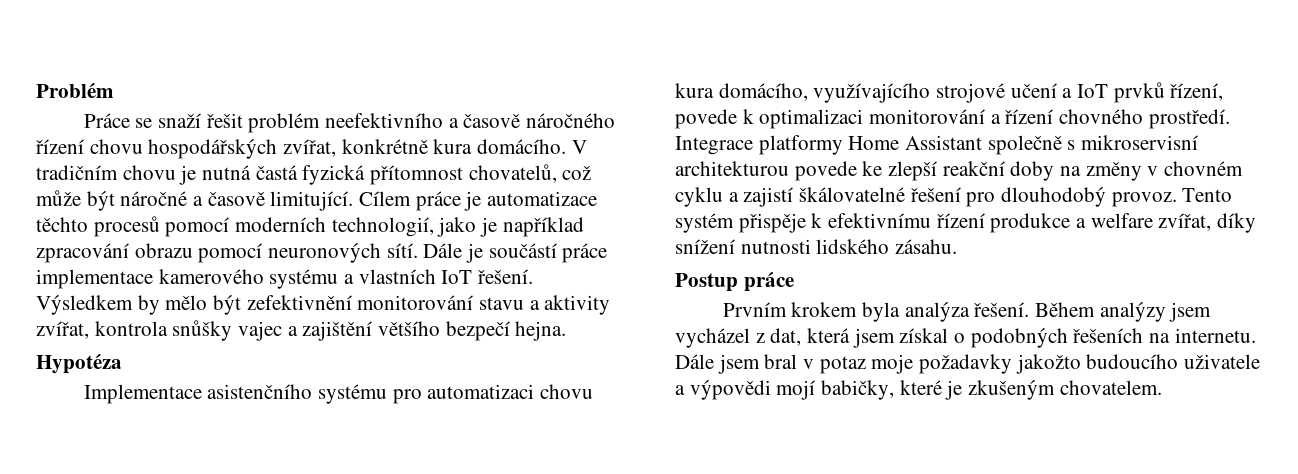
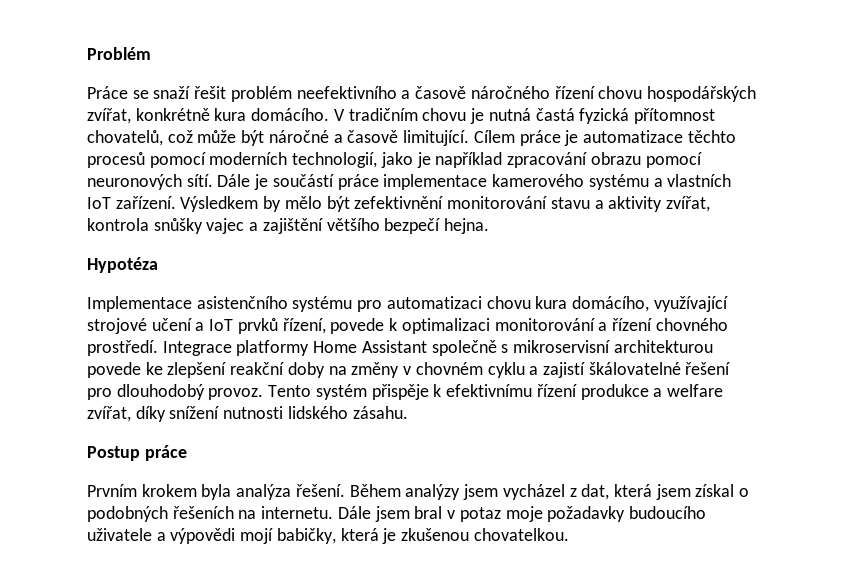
- Dále je součástí práce implementace kamerového systému a vlastních IoT řešení.
+ Dále je součástí práce implementace kamerového systému a vlastních IoT zařízení.
- Implementace asistenčního systému pro automatizaci chovu kura domácího, využívajícího strojové učení a IoT prvků řízení, povede k optimalizaci monitorování a řízení chovného prostředí.
+ Implementace asistenčního systému pro automatizaci chovu kura domácího, využívající strojové učení a IoT prvků řízení, povede k optimalizaci monitorování a řízení chovného prostředí.
- Integrace platformy Home Assistant společně s mikroservisní architekturou povede ke zlepší reakční doby na změny v chovném cyklu a zajistí škálovatelné řešení pro dlouhodobý provoz.
+ Integrace platformy Home Assistant společně s mikroservisní architekturou povede ke zlepšení reakční doby na změny v chovném cyklu a zajistí škálovatelné řešení pro dlouhodobý provoz.
- Dále jsem bral v potaz moje požadavky jakožto budoucího uživatele a výpovědi mojí babičky, které je zkušeným chovatelem.
+ Dále jsem bral v potaz moje požadavky budoucího uživatele a výpovědi mojí babičky, která je zkušenou chovatelkou.

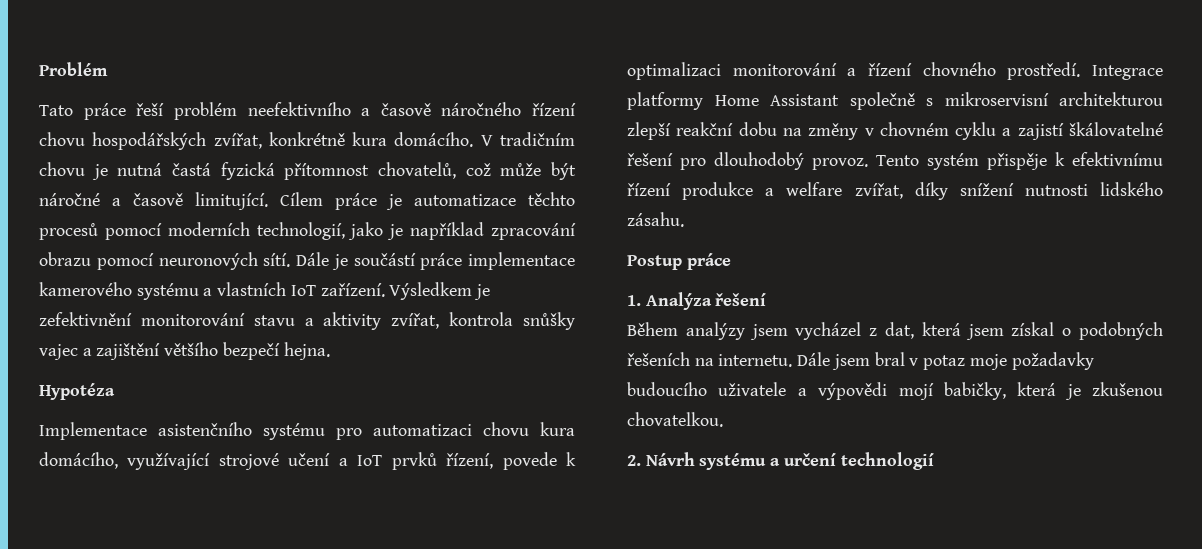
- Práce se snaží řešit problém neefektivního a časově náročného řízení chovu hospodářských zvířat, konkrétně kura domácího.
+ Tato práce řeší problém neefektivního a časově náročného řízení chovu hospodářských zvířat, konkrétně kura domácího.
- Výsledkem by mělo být zefektivnění monitorování stavu a aktivity zvířat, kontrola snůšky vajec a zajištění většího bezpečí hejna.
+ Výsledkem je zefektivnění monitorování stavu a aktivity zvířat, kontrola snůšky vajec a zajištění většího bezpečí hejna.
- Integrace platformy Home Assistant společně s mikroservisní architekturou povede ke zlepšení reakční doby na změny v chovném cyklu a zajistí škálovatelné řešení pro dlouhodobý provoz.
+ Integrace platformy Home Assistant společně s mikroservisní architekturou zlepší reakční dobu na změny v chovném cyklu a zajistí škálovatelné řešení pro dlouhodobý provoz.
- Prvním krokem byla analýza řešení. Během analýzy jsem vycházel z dat, která jsem získal o podobných řešeních na internetu.
+ 1. Analýza řešení
+ Během analýzy jsem vycházel z dat, která jsem získal o podobných řešeních na internetu.
+ 2. Návrh systému a určení technologií

